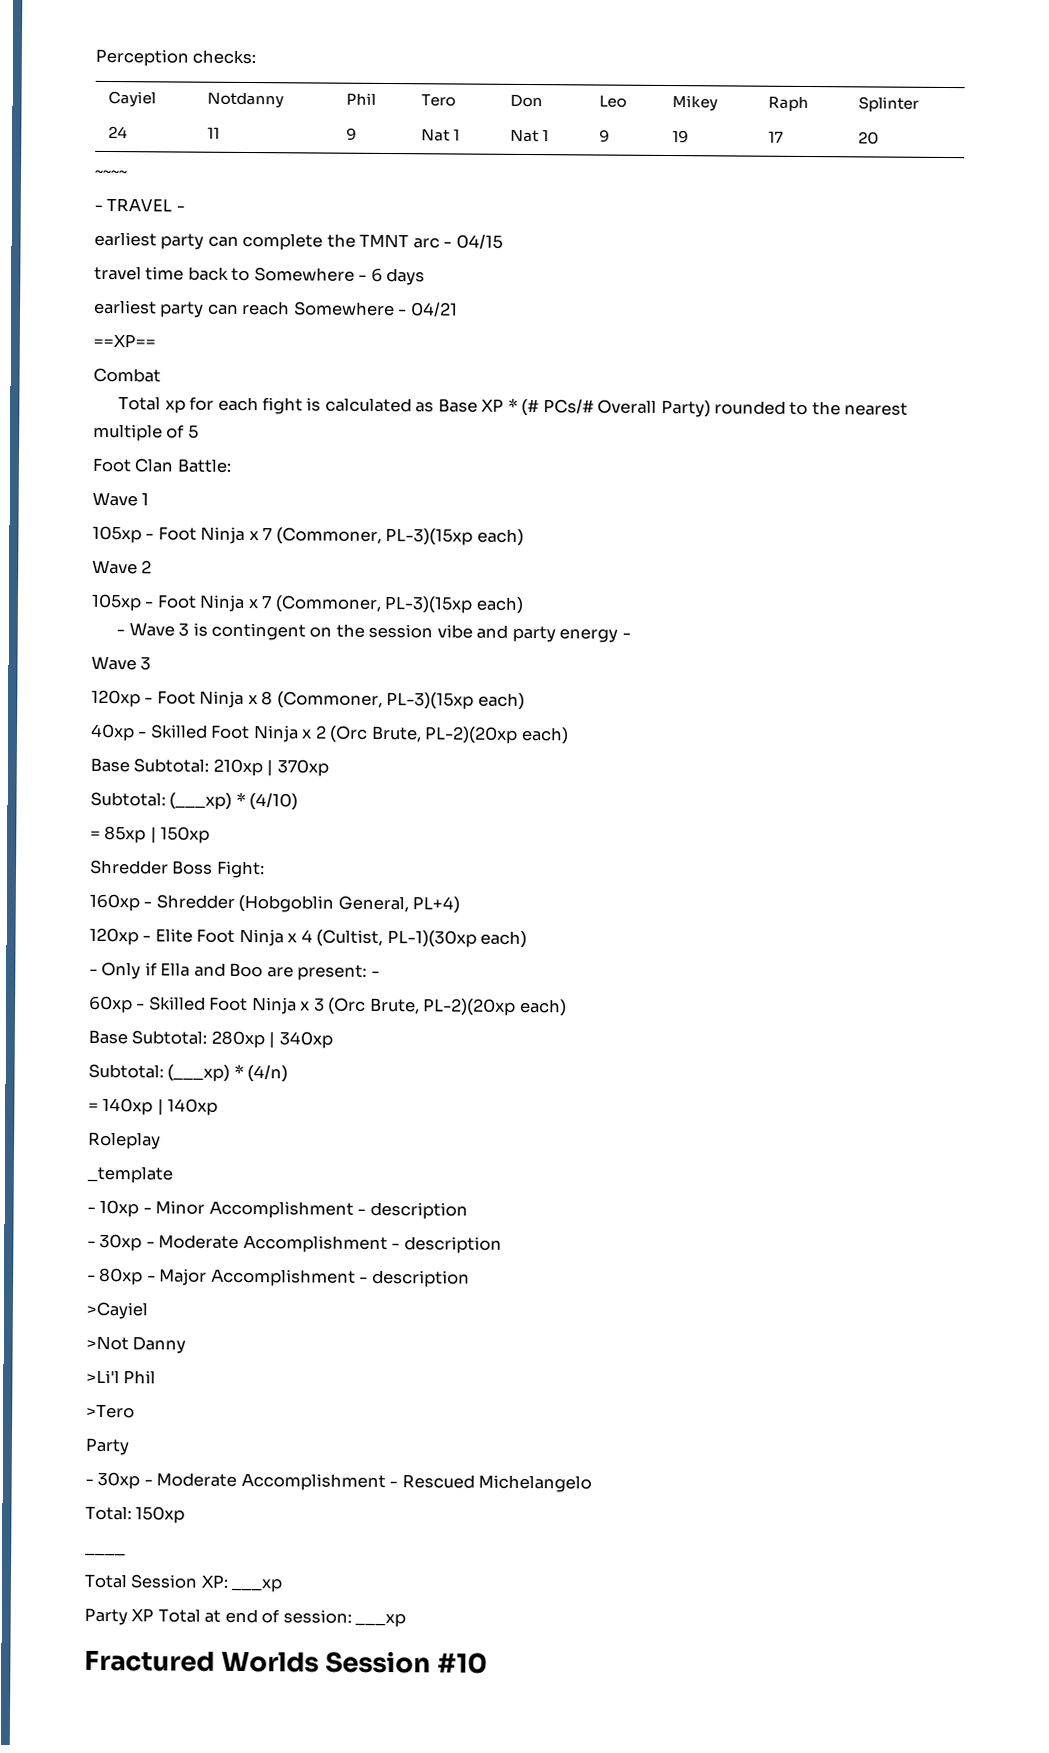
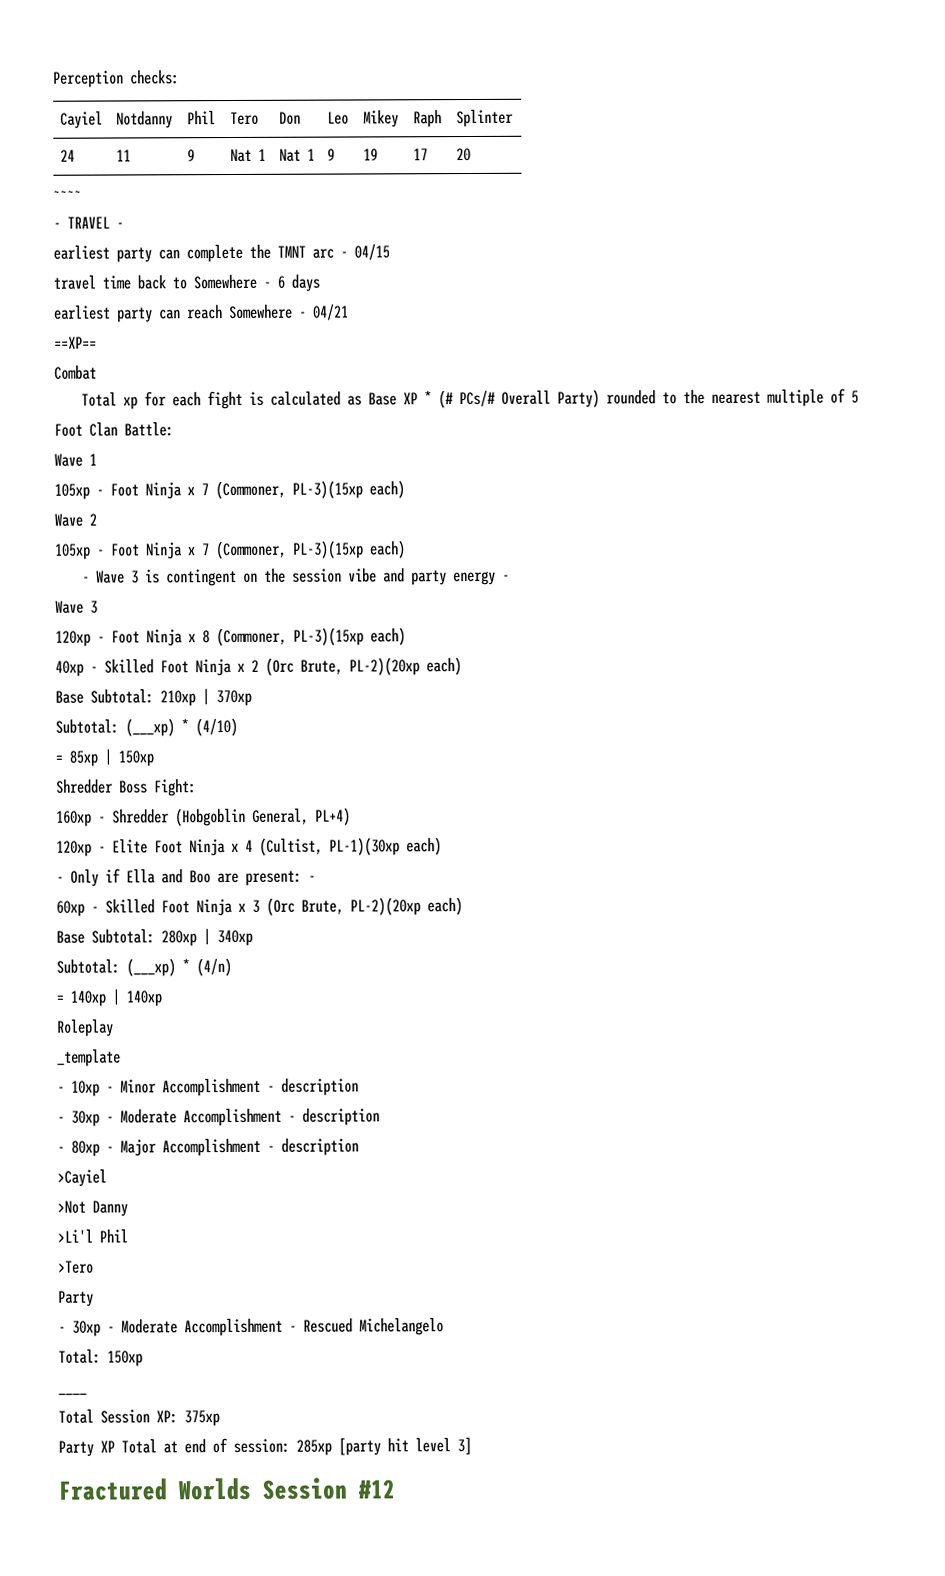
- Total Session XP: ___xp
+ Total Session XP: 375xp
- Party XP Total at end of session: ___xp
+ Party XP Total at end of session: 285xp [party hit level 3]
- Fractured Worlds Session #10
+ Fractured Worlds Session #12

